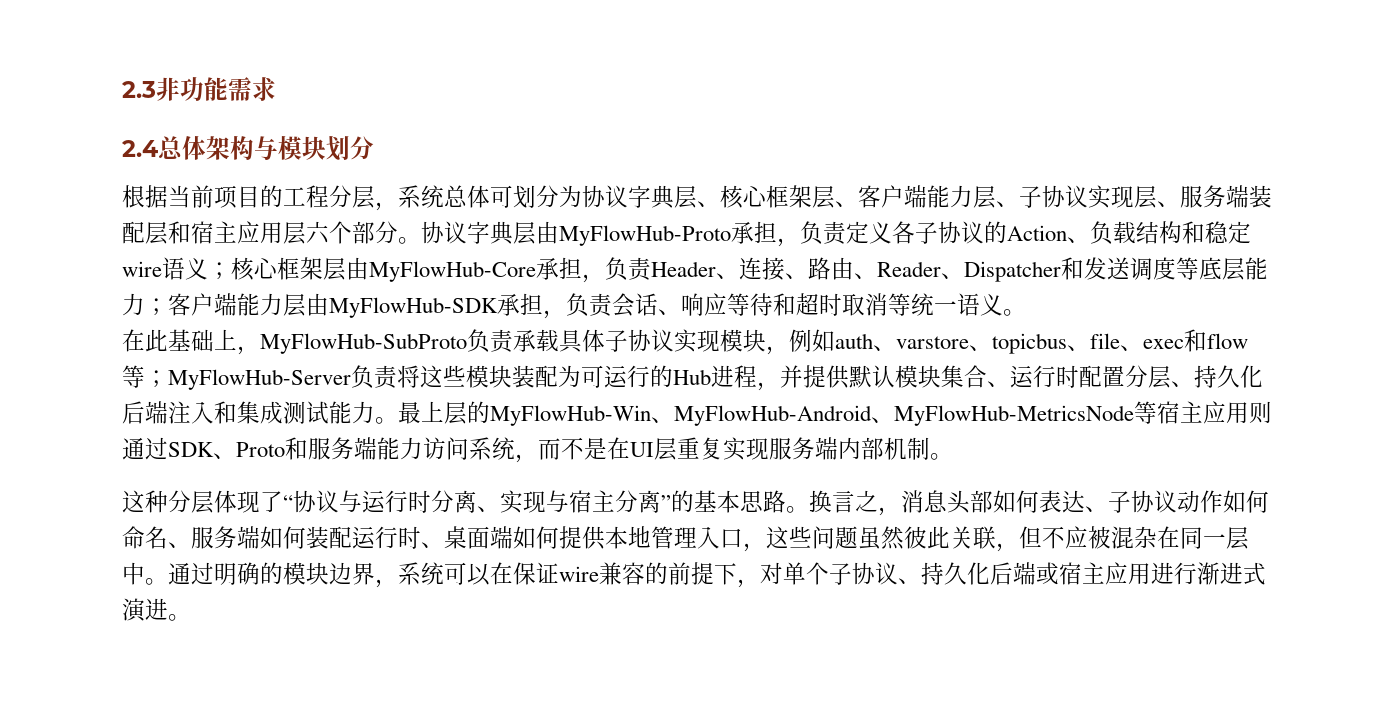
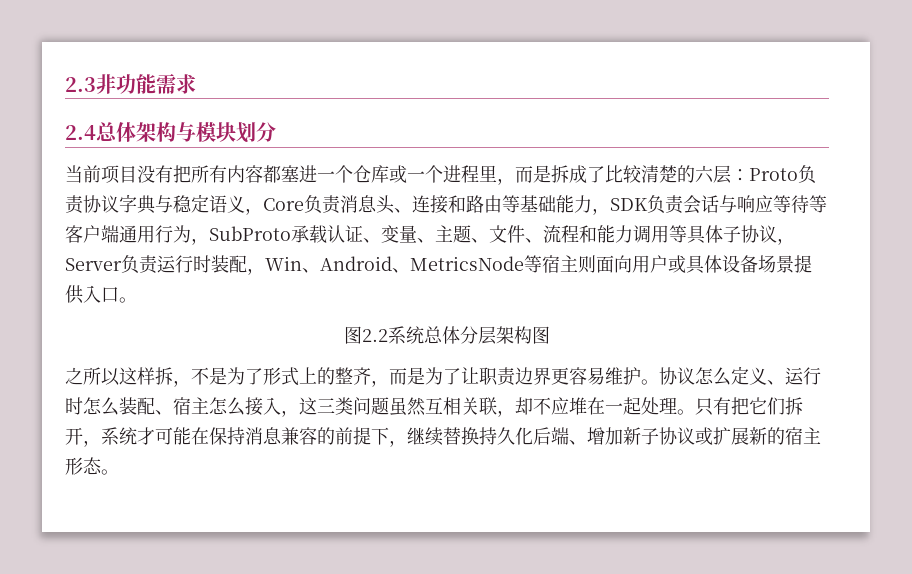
- 根据当前项目的工程分层，系统总体可划分为协议字典层、核心框架层、客户端能力层、子协议实现层、服务端装配层和宿主应用层六个部分。协议字典层由MyFlowHub-Proto承担，负责定义各子协议的Action、负载结构和稳定wire语义；核心框架层由MyFlowHub-Core承担，负责Header、连接、路由、Reader、Dispatcher和发送调度等底层能力；客户端能力层由MyFlowHub-SDK承担，负责会话、响应等待和超时取消等统一语义。
- 在此基础上，MyFlowHub-SubProto负责承载具体子协议实现模块，例如auth、varstore、topicbus、file、exec和flow等；MyFlowHub-Server负责将这些模块装配为可运行的Hub进程，并提供默认模块集合、运行时配置分层、持久化后端注入和集成测试能力。最上层的MyFlowHub-Win、MyFlowHub-Android、MyFlowHub-MetricsNode等宿主应用则通过SDK、Proto和服务端能力访问系统，而不是在UI层重复实现服务端内部机制。
- 这种分层体现了“协议与运行时分离、实现与宿主分离”的基本思路。换言之，消息头部如何表达、子协议动作如何命名、服务端如何装配运行时、桌面端如何提供本地管理入口，这些问题虽然彼此关联，但不应被混杂在同一层中。通过明确的模块边界，系统可以在保证wire兼容的前提下，对单个子协议、持久化后端或宿主应用进行渐进式演进。
+ 当前项目没有把所有内容都塞进一个仓库或一个进程里，而是拆成了比较清楚的六层：Proto负责协议字典与稳定语义，Core负责消息头、连接和路由等基础能力，SDK负责会话与响应等待等客户端通用行为，SubProto承载认证、变量、主题、文件、流程和能力调用等具体子协议，Server负责运行时装配，Win、Android、MetricsNode等宿主则面向用户或具体设备场景提供入口。
+ 图2.2系统总体分层架构图
+ 之所以这样拆，不是为了形式上的整齐，而是为了让职责边界更容易维护。协议怎么定义、运行时怎么装配、宿主怎么接入，这三类问题虽然互相关联，却不应堆在一起处理。只有把它们拆开，系统才可能在保持消息兼容的前提下，继续替换持久化后端、增加新子协议或扩展新的宿主形态。

